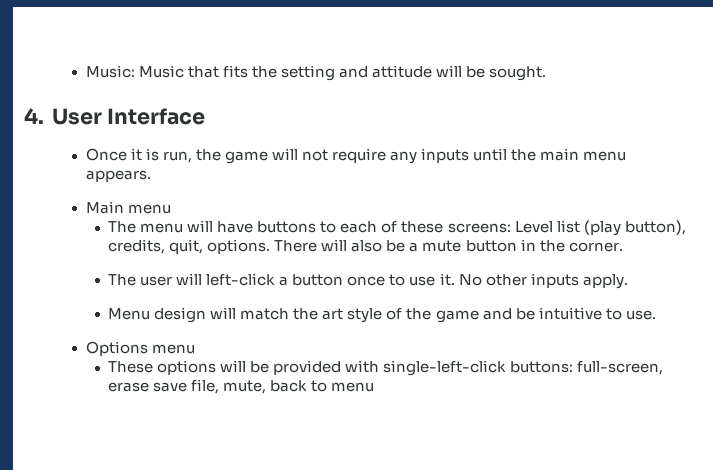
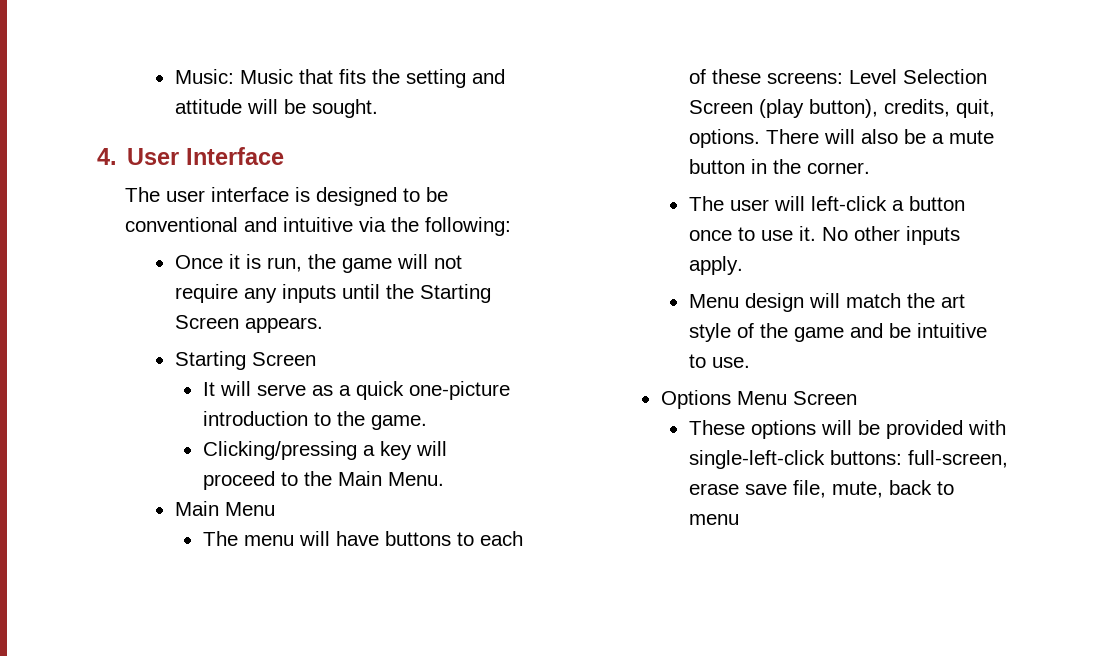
+ The user interface is designed to be conventional and intuitive via the following:
- Once it is run, the game will not require any inputs until the main menu appears.
- Main menu
+ Once it is run, the game will not require any inputs until the Starting Screen appears.
+ Starting Screen
+ It will serve as a quick one-picture introduction to the game.
+ Clicking/pressing a key will proceed to the Main Menu.
+ Main Menu
- The menu will have buttons to each of these screens: Level list (play button), credits, quit, options.
+ The menu will have buttons to each of these screens: Level Selection Screen (play button), credits, quit, options.
- Options menu
+ Options Menu Screen

